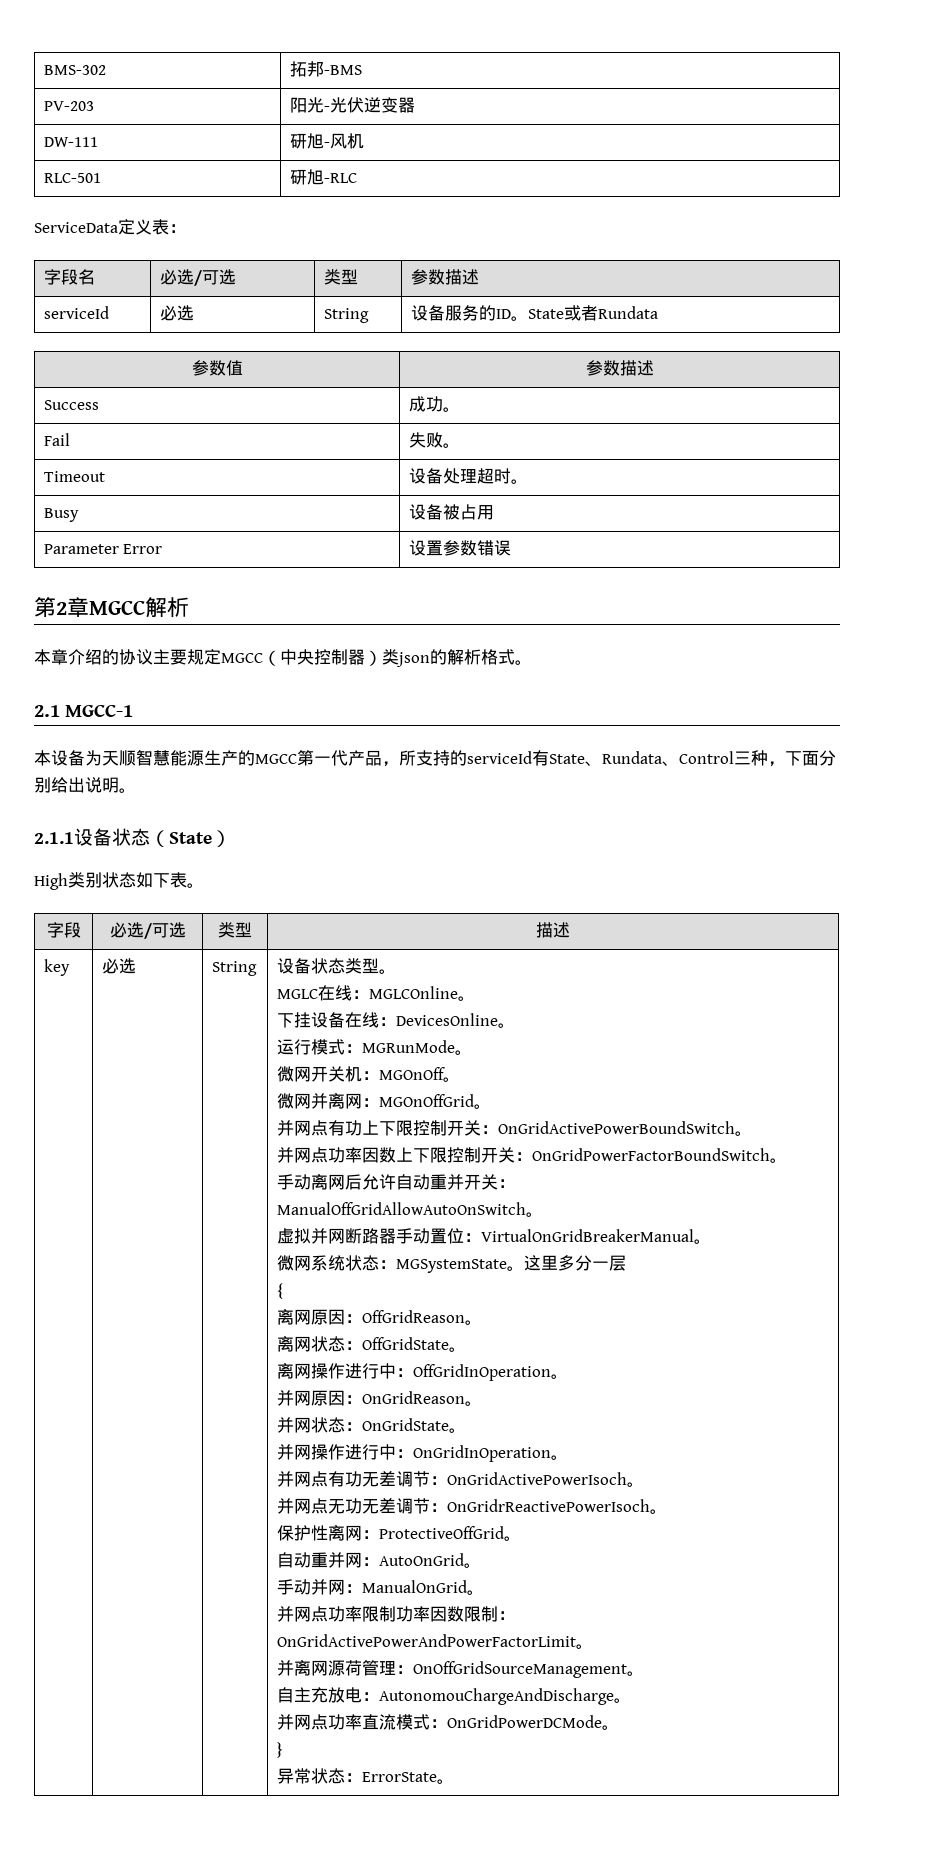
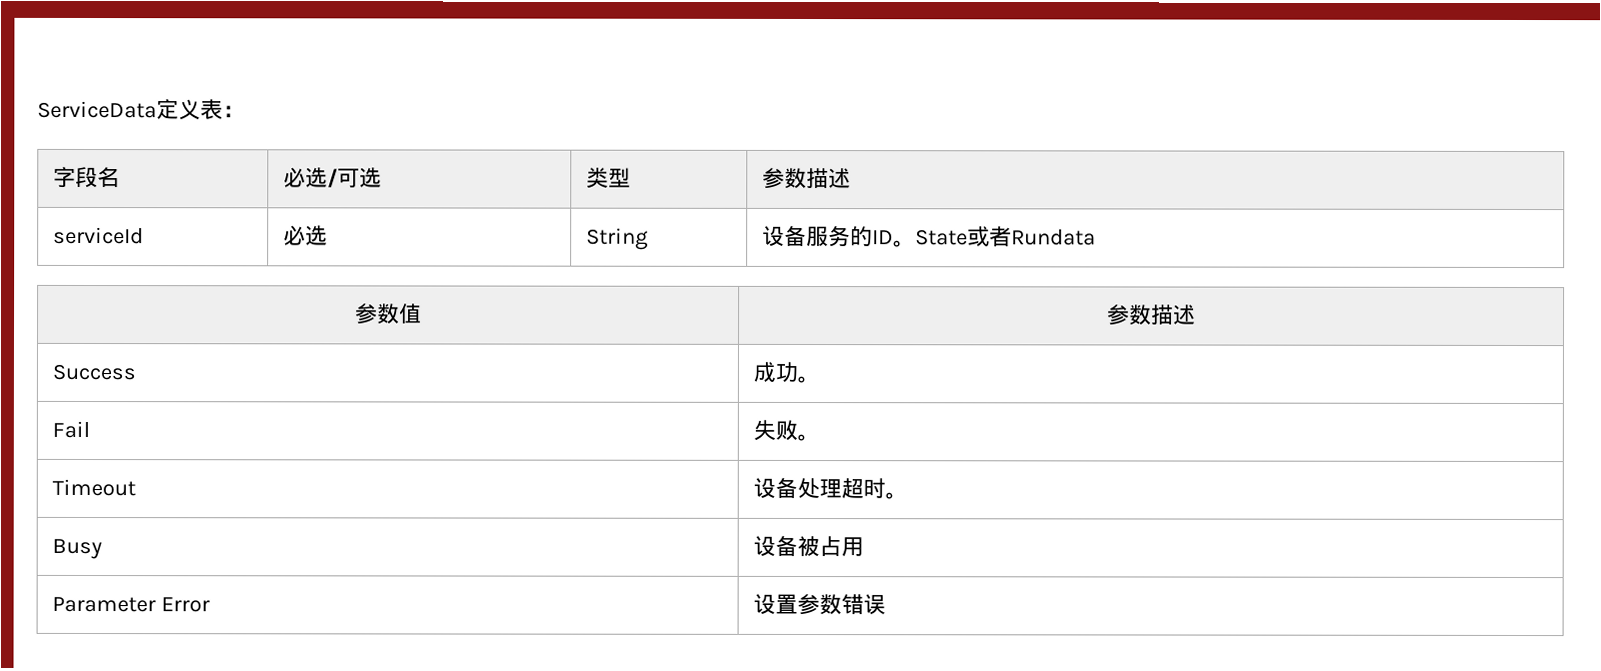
- BMS-302 | 拓邦-BMS
- PV-203 | 阳光-光伏逆变器
- DW-111 | 研旭-风机
- RLC-501 | 研旭-RLC
- 第2章MGCC解析
- 本章介绍的协议主要规定MGCC（中央控制器）类json的解析格式。
- 2.1 MGCC-1
- 本设备为天顺智慧能源生产的MGCC第一代产品，所支持的serviceId有State、Rundata、Control三种，下面分别给出说明。
- 2.1.1设备状态（State）
- High类别状态如下表。
- 字段 | 必选/可选 | 类型 | 描述
- key | 必选 | String | 设备状态类型。
- MGLC在线：MGLCOnline。
- 下挂设备在线：DevicesOnline。
- 运行模式：MGRunMode。
- 微网开关机：MGOnOff。
- 微网并离网：MGOnOffGrid。
- 并网点有功上下限控制开关：OnGridActivePowerBoundSwitch。
- 并网点功率因数上下限控制开关：OnGridPowerFactorBoundSwitch。
- 手动离网后允许自动重并开关：
- ManualOffGridAllowAutoOnSwitch。
- 虚拟并网断路器手动置位：VirtualOnGridBreakerManual。
- 微网系统状态：MGSystemState。这里多分一层
- {
- 离网原因：OffGridReason。
- 离网状态：OffGridState。
- 离网操作进行中：OffGridInOperation。
- 并网原因：OnGridReason。
- 并网状态：OnGridState。
- 并网操作进行中：OnGridInOperation。
- 并网点有功无差调节：OnGridActivePowerIsoch。
- 并网点无功无差调节：OnGridrReactivePowerIsoch。
- 保护性离网：ProtectiveOffGrid。
- 自动重并网：AutoOnGrid。
- 手动并网：ManualOnGrid。
- 并网点功率限制功率因数限制：OnGridActivePowerAndPowerFactorLimit。
- 并离网源荷管理：OnOffGridSourceManagement。
- 自主充放电：AutonomouChargeAndDischarge。
- 并网点功率直流模式：OnGridPowerDCMode。
- }
- 异常状态：ErrorState。

